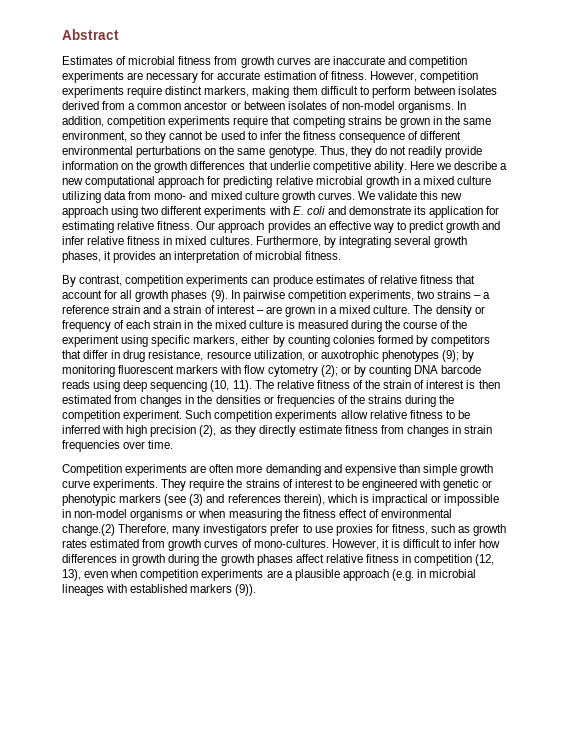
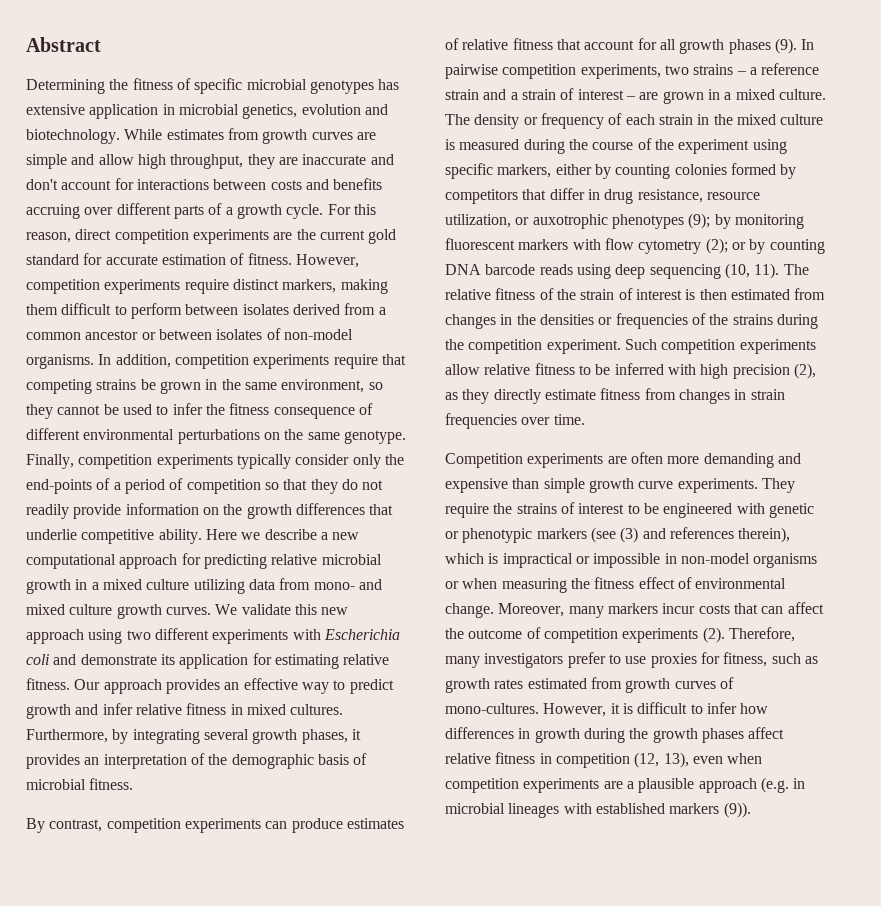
- Estimates of microbial fitness from growth curves are inaccurate and competition experiments are necessary for accurate estimation of fitness.
+ Determining the fitness of specific microbial genotypes has extensive application in microbial genetics, evolution and biotechnology. While estimates from growth curves are simple and allow high throughput, they are inaccurate and don't account for interactions between costs and benefits accruing over different parts of a growth cycle. For this reason, direct competition experiments are the current gold standard for accurate estimation of fitness.
- Thus, they do not readily provide information on the growth differences that underlie competitive ability.
+ Finally, competition experiments typically consider only the end-points of a period of competition so that they do not readily provide information on the growth differences that underlie competitive ability.
- We validate this new approach using two different experiments with E. coli and demonstrate its application for estimating relative fitness.
+ We validate this new approach using two different experiments with Escherichia coli and demonstrate its application for estimating relative fitness.
- Furthermore, by integrating several growth phases, it provides an interpretation of microbial fitness.
+ Furthermore, by integrating several growth phases, it provides an interpretation of the demographic basis of microbial fitness.
- They require the strains of interest to be engineered with genetic or phenotypic markers (see (3) and references therein), which is impractical or impossible in non-model organisms or when measuring the fitness effect of environmental change.(2) Therefore, many investigators prefer to use proxies for fitness, such as growth rates estimated from growth curves of mono-cultures.
+ They require the strains of interest to be engineered with genetic or phenotypic markers (see (3) and references therein), which is impractical or impossible in non-model organisms or when measuring the fitness effect of environmental change. Moreover, many markers incur costs that can affect the outcome of competition experiments (2). Therefore, many investigators prefer to use proxies for fitness, such as growth rates estimated from growth curves of mono-cultures.

